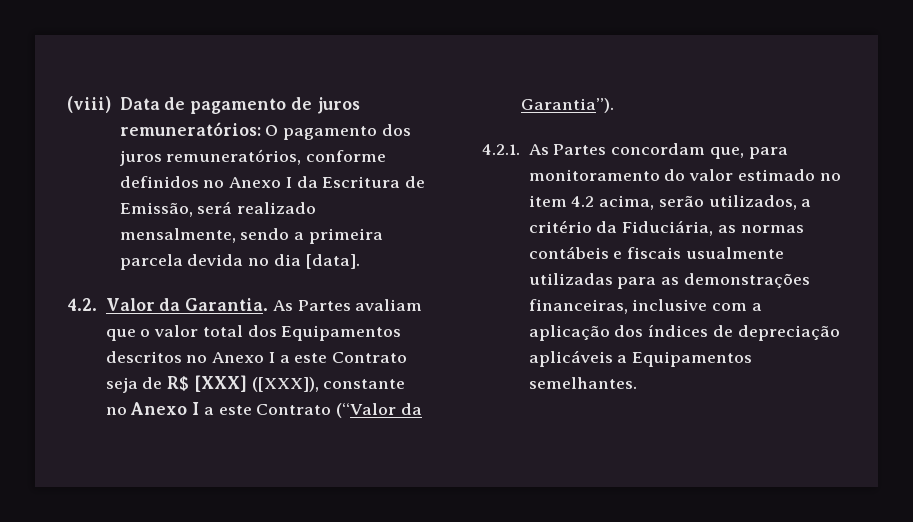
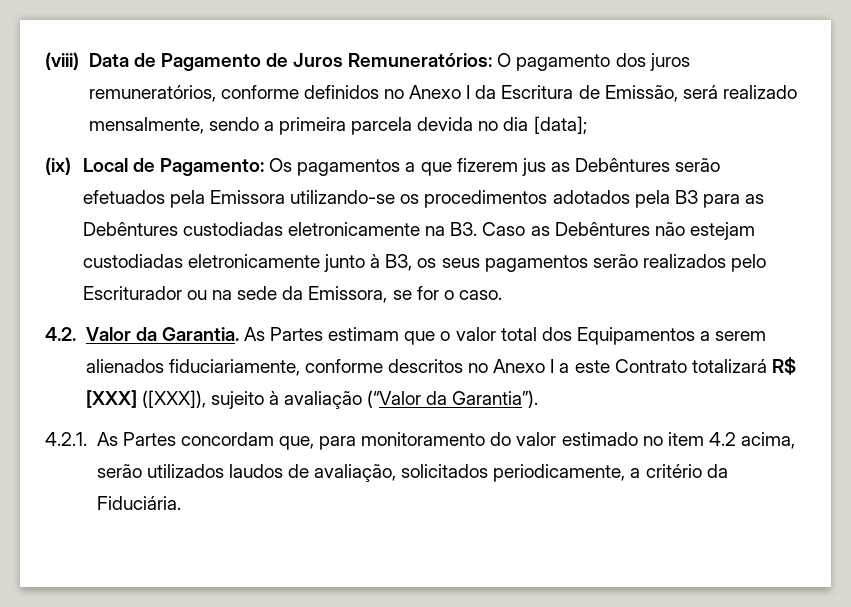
- (viii) Data de pagamento de juros remuneratórios: O pagamento dos juros remuneratórios, conforme definidos no Anexo I da Escritura de Emissão, será realizado mensalmente, sendo a primeira parcela devida no dia [data].
+ (viii) Data de Pagamento de Juros Remuneratórios: O pagamento dos juros remuneratórios, conforme definidos no Anexo I da Escritura de Emissão, será realizado mensalmente, sendo a primeira parcela devida no dia [data];
+ (ix) Local de Pagamento: Os pagamentos a que fizerem jus as Debêntures serão efetuados pela Emissora utilizando-se os procedimentos adotados pela B3 para as Debêntures custodiadas eletronicamente na B3. Caso as Debêntures não estejam custodiadas eletronicamente junto à B3, os seus pagamentos serão realizados pelo Escriturador ou na sede da Emissora, se for o caso.
- As Partes avaliam que o valor total dos Equipamentos descritos no Anexo I a este Contrato seja de R$ [XXX] ([XXX]), constante no Anexo I a este Contrato (“Valor da Garantia”).
+ As Partes estimam que o valor total dos Equipamentos a serem alienados fiduciariamente, conforme descritos no Anexo I a este Contrato totalizará R$ [XXX] ([XXX]), sujeito à avaliação (“Valor da Garantia”).
- 4.2.1. As Partes concordam que, para monitoramento do valor estimado no item 4.2 acima, serão utilizados, a critério da Fiduciária, as normas contábeis e fiscais usualmente utilizadas para as demonstrações financeiras, inclusive com a aplicação dos índices de depreciação aplicáveis a Equipamentos semelhantes.
+ 4.2.1. As Partes concordam que, para monitoramento do valor estimado no item 4.2 acima, serão utilizados laudos de avaliação, solicitados periodicamente, a critério da Fiduciária.

